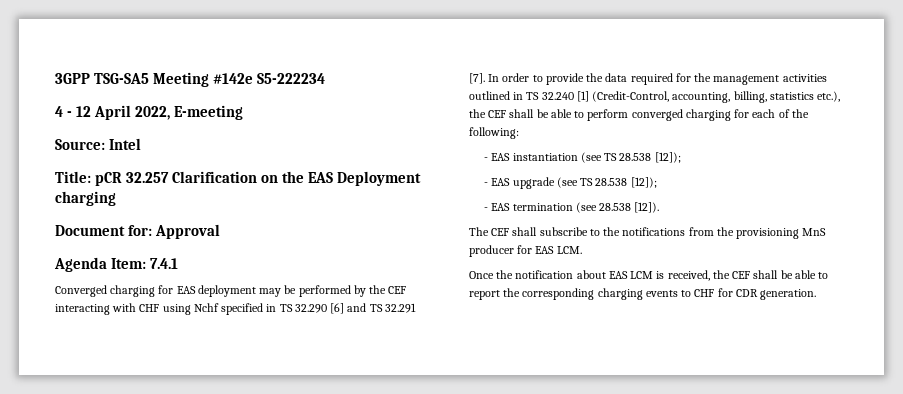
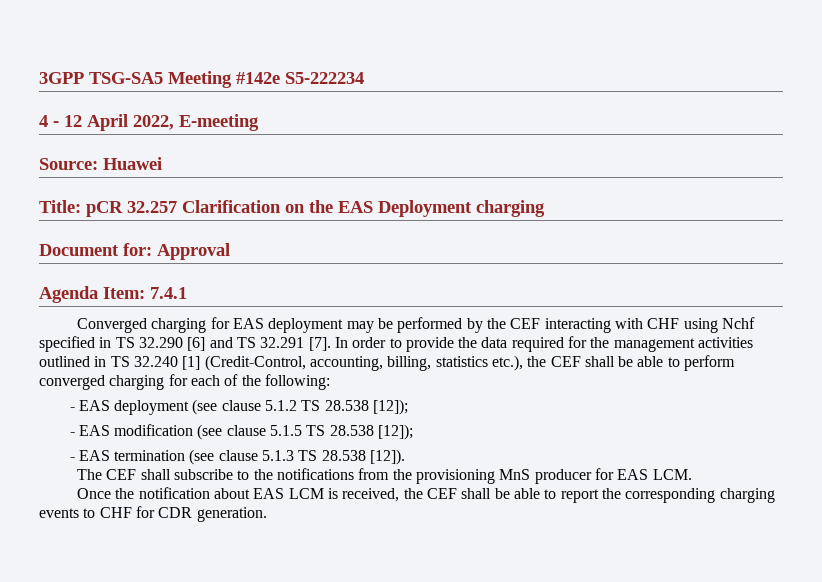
- Source: Intel
+ Source: Huawei
- - EAS instantiation (see TS 28.538 [12]);
- - EAS upgrade (see TS 28.538 [12]);
+ - EAS deployment (see clause 5.1.2 TS 28.538 [12]);
+ - EAS modification (see clause 5.1.5 TS 28.538 [12]);
- - EAS termination (see 28.538 [12]).
+ - EAS termination (see clause 5.1.3 TS 28.538 [12]).

